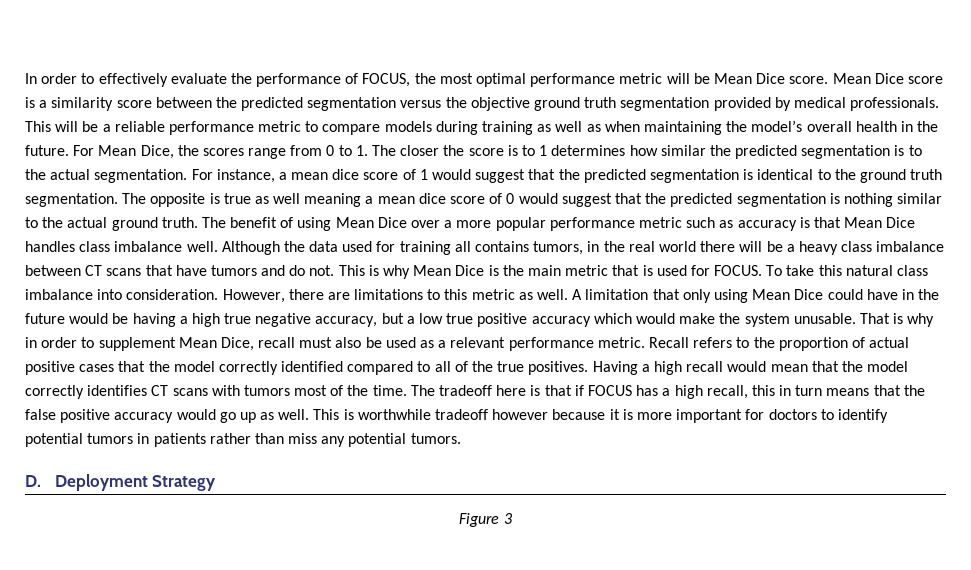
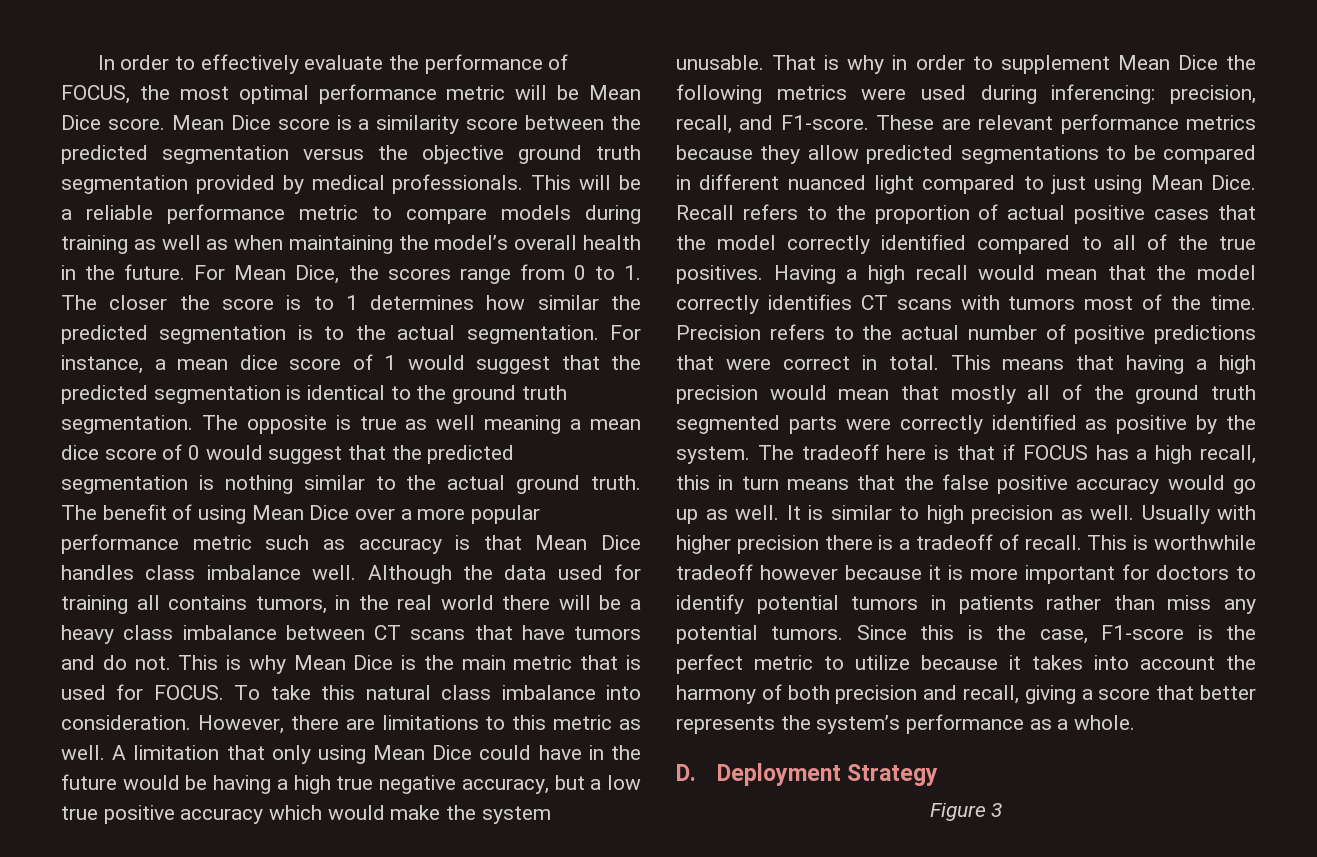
- That is why in order to supplement Mean Dice, recall must also be used as a relevant performance metric.
+ That is why in order to supplement Mean Dice the following metrics were used during inferencing: precision, recall, and F1-score. These are relevant performance metrics because they allow predicted segmentations to be compared in different nuanced light compared to just using Mean Dice.
+ Precision refers to the actual number of positive predictions that were correct in total. This means that having a high precision would mean that mostly all of the ground truth segmented parts were correctly identified as positive by the system.
+ It is similar to high precision as well. Usually with higher precision there is a tradeoff of recall.
+ Since this is the case, F1-score is the perfect metric to utilize because it takes into account the harmony of both precision and recall, giving a score that better represents the system’s performance as a whole.

